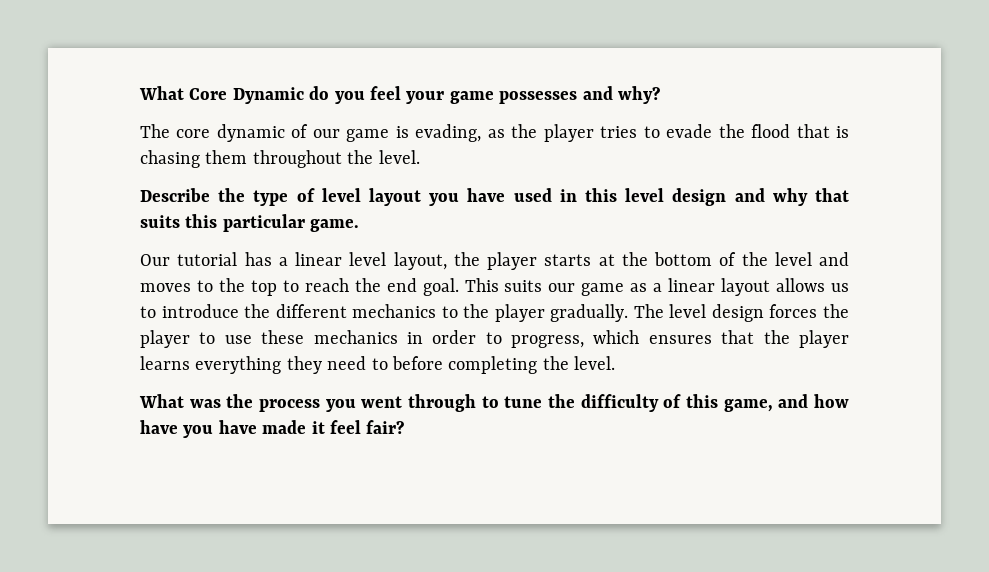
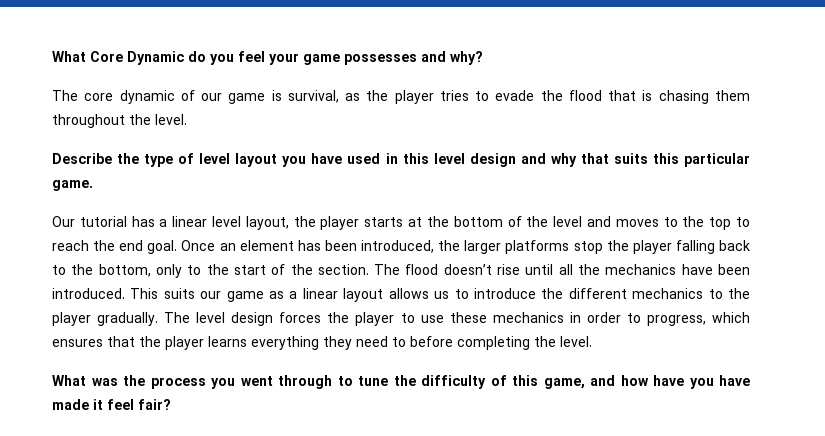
- The core dynamic of our game is evading, as the player tries to evade the flood that is chasing them throughout the level.
+ The core dynamic of our game is survival, as the player tries to evade the flood that is chasing them throughout the level.
+ Once an element has been introduced, the larger platforms stop the player falling back to the bottom, only to the start of the section. The flood doesn’t rise until all the mechanics have been introduced.

